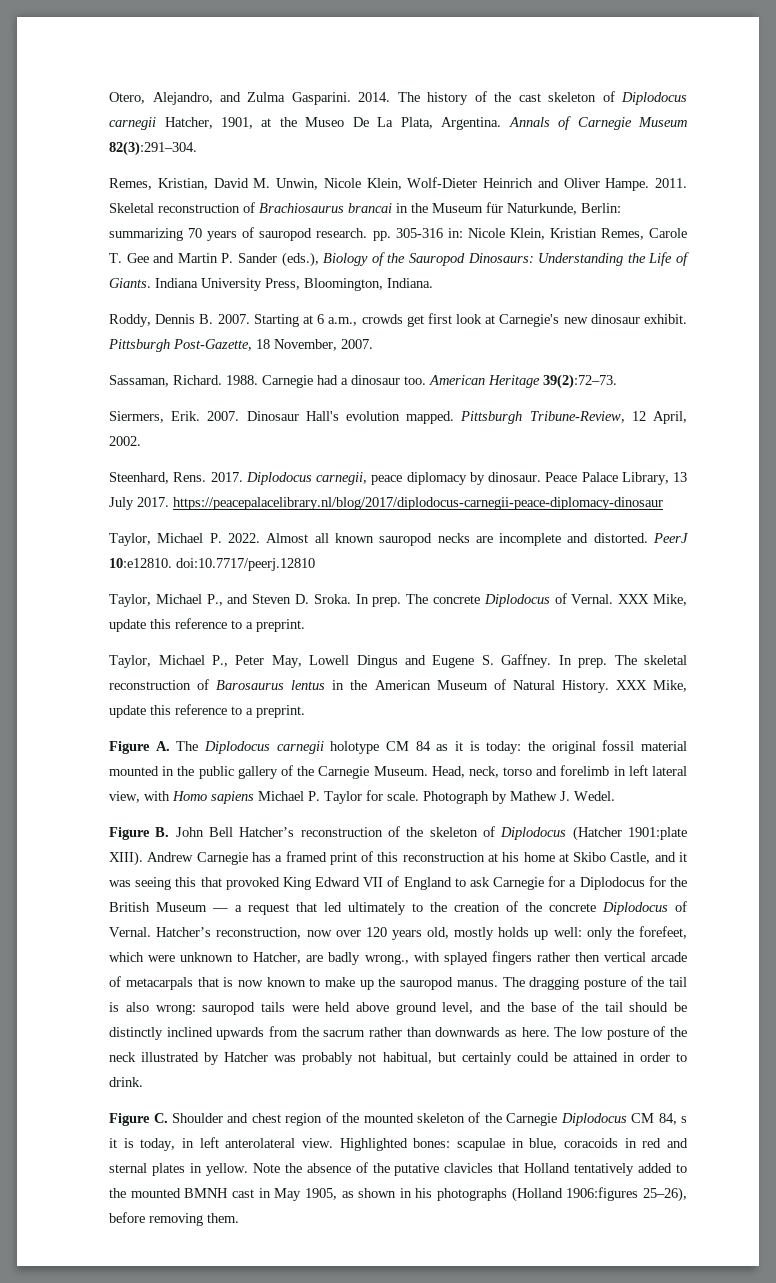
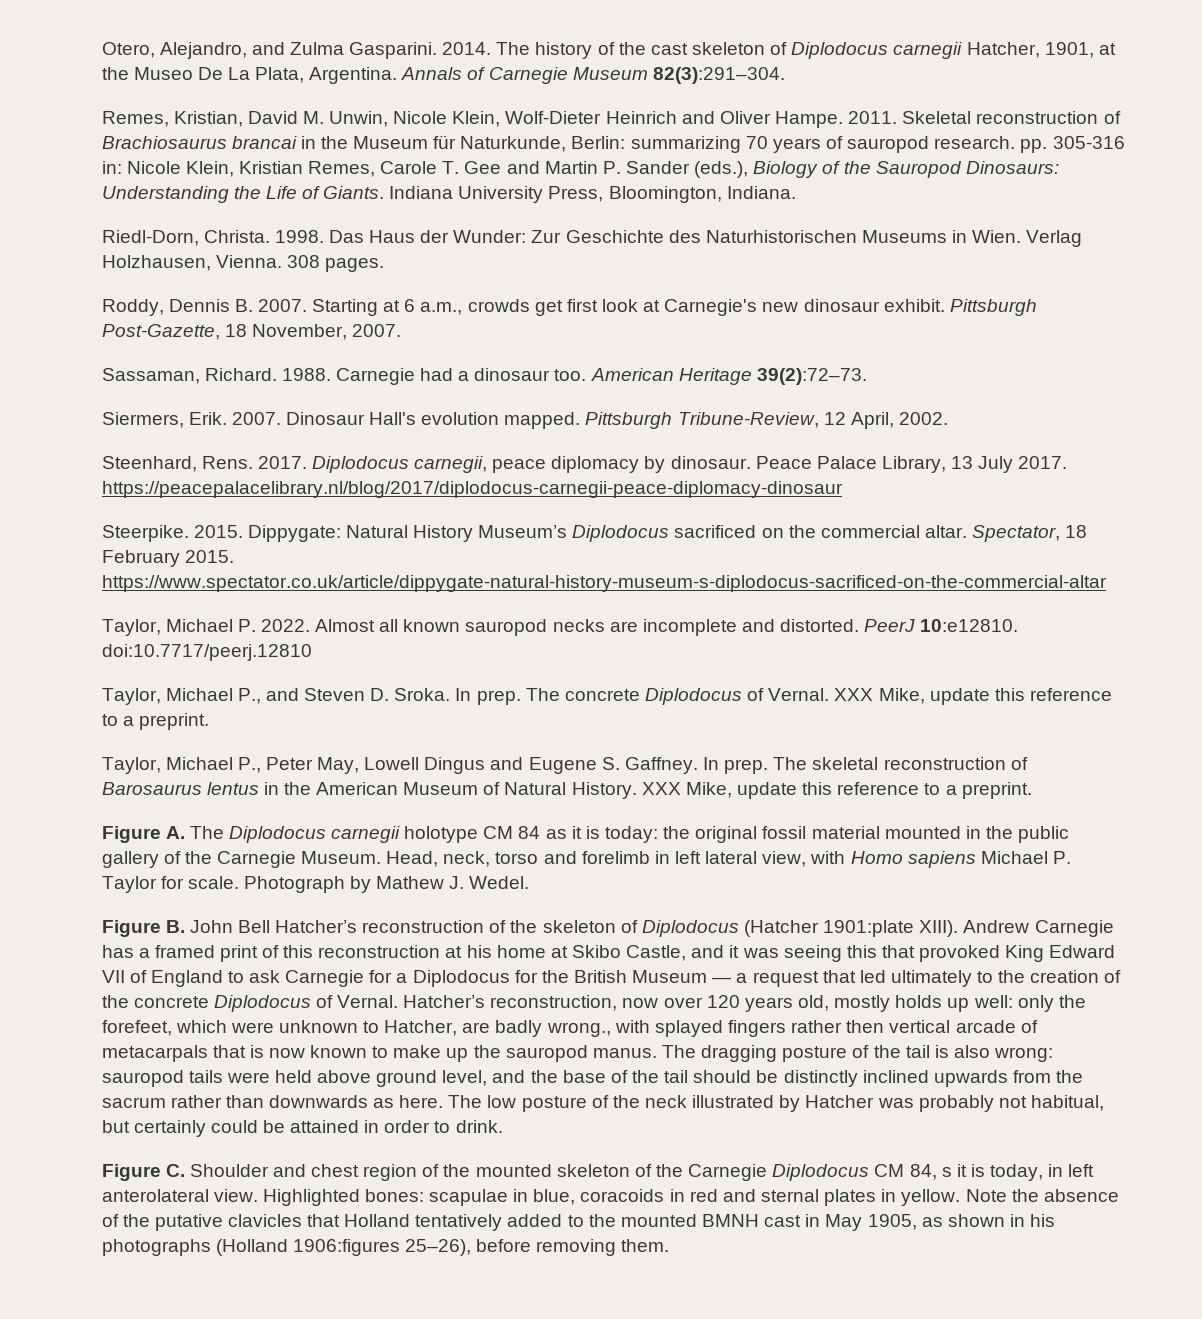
+ Riedl-Dorn, Christa. 1998. Das Haus der Wunder: Zur Geschichte des Naturhistorischen Museums in Wien. Verlag Holzhausen, Vienna. 308 pages.
+ Steerpike. 2015. Dippygate: Natural History Museum’s Diplodocus sacrificed on the commercial altar. Spectator, 18 February 2015. https://www.spectator.co.uk/article/dippygate-natural-history-museum-s-diplodocus-sacrificed-on-the-commercial-altar

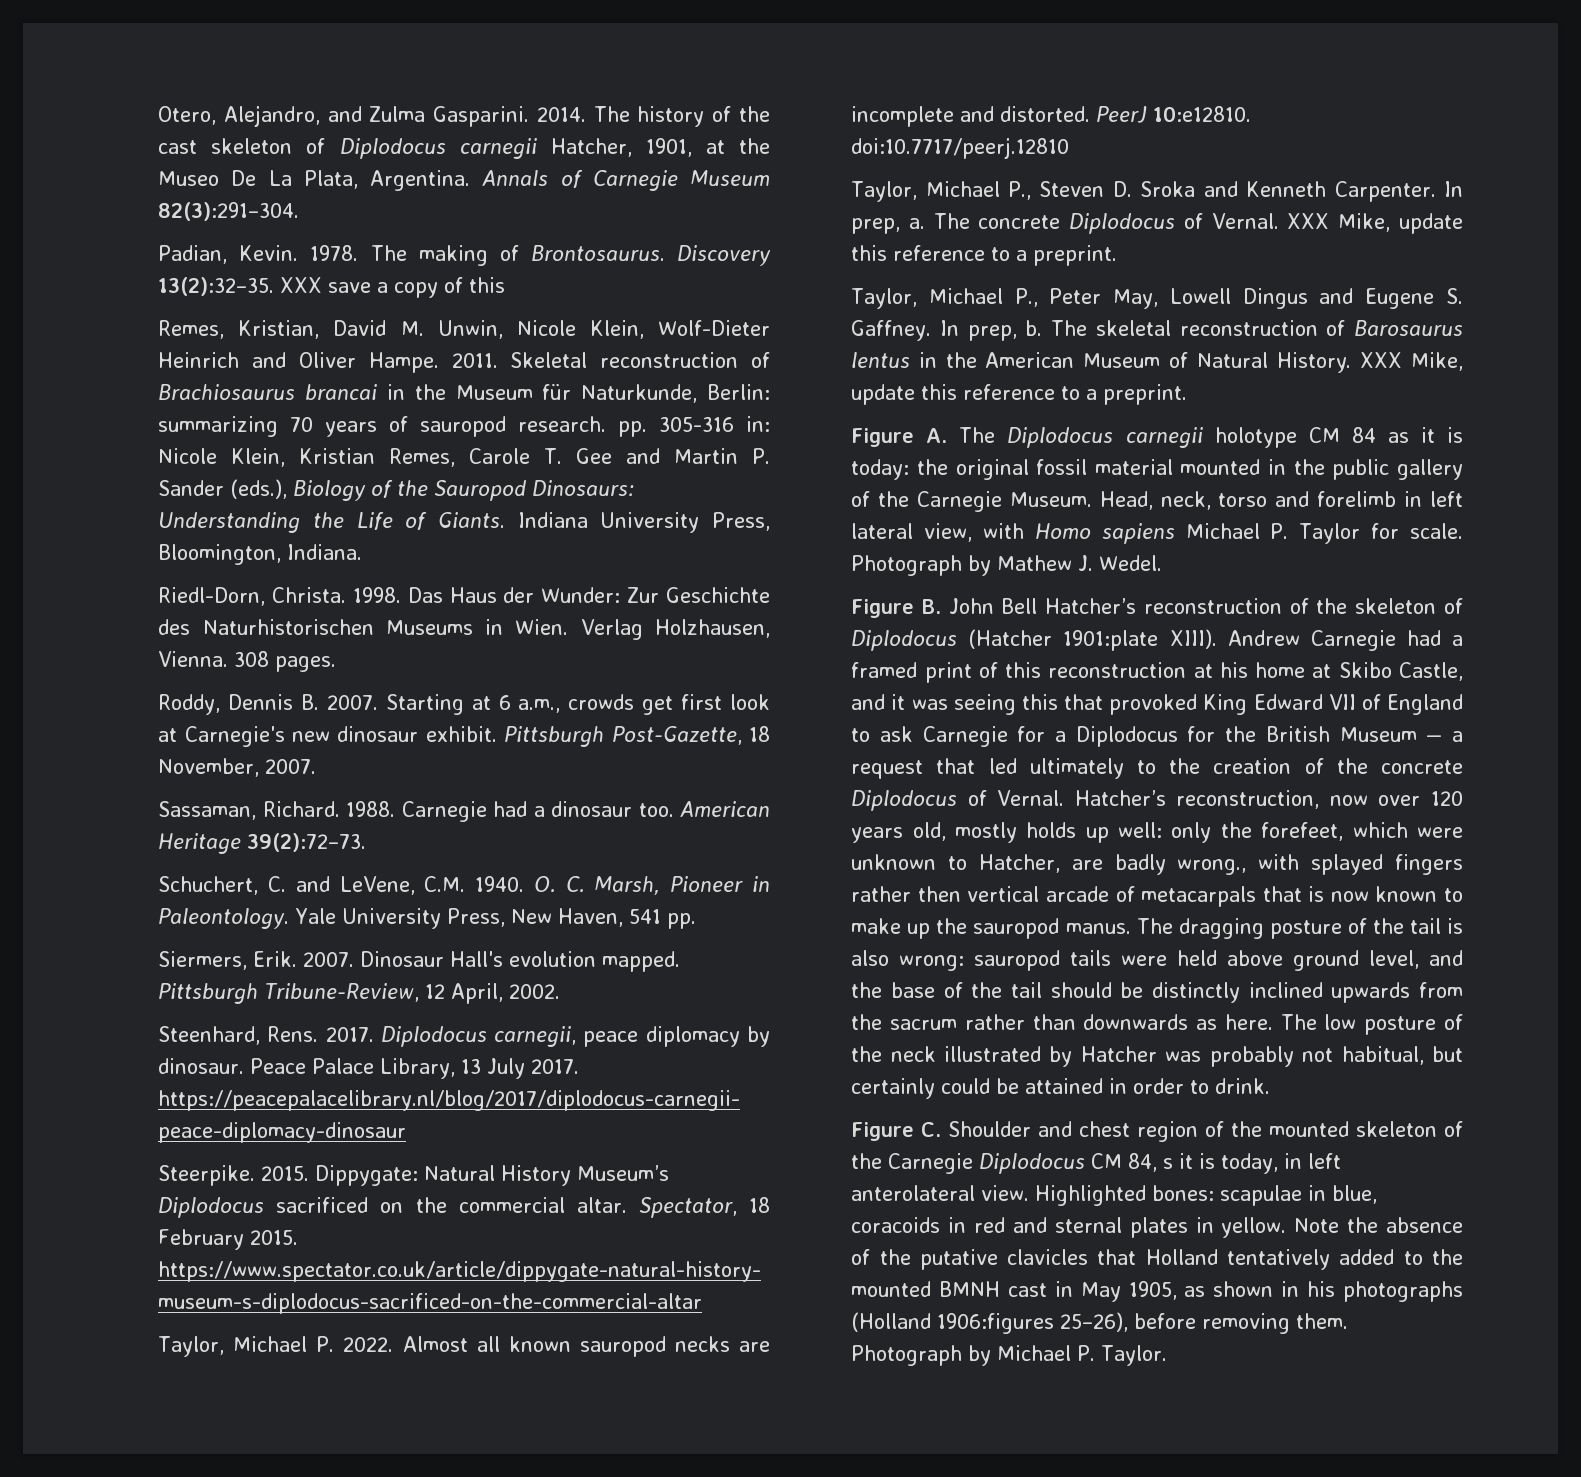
+ Padian, Kevin. 1978. The making of Brontosaurus. Discovery 13(2):32–35. XXX save a copy of this
+ Schuchert, C. and LeVene, C.M. 1940. O. C. Marsh, Pioneer in Paleontology. Yale University Press, New Haven, 541 pp.
- Taylor, Michael P., and Steven D. Sroka. In prep.
+ Taylor, Michael P., Steven D. Sroka and Kenneth Carpenter. In prep, a.
- Taylor, Michael P., Peter May, Lowell Dingus and Eugene S. Gaffney. In prep.
+ Taylor, Michael P., Peter May, Lowell Dingus and Eugene S. Gaffney. In prep, b.
- Andrew Carnegie has a framed print of this reconstruction at his home at Skibo Castle, and it was seeing this that provoked King Edward VII of England to ask Carnegie for a Diplodocus for the British Museum — a request that led ultimately to the creation of the concrete Diplodocus of Vernal.
+ Andrew Carnegie had a framed print of this reconstruction at his home at Skibo Castle, and it was seeing this that provoked King Edward VII of England to ask Carnegie for a Diplodocus for the British Museum — a request that led ultimately to the creation of the concrete Diplodocus of Vernal.
+ Photograph by Michael P. Taylor.

